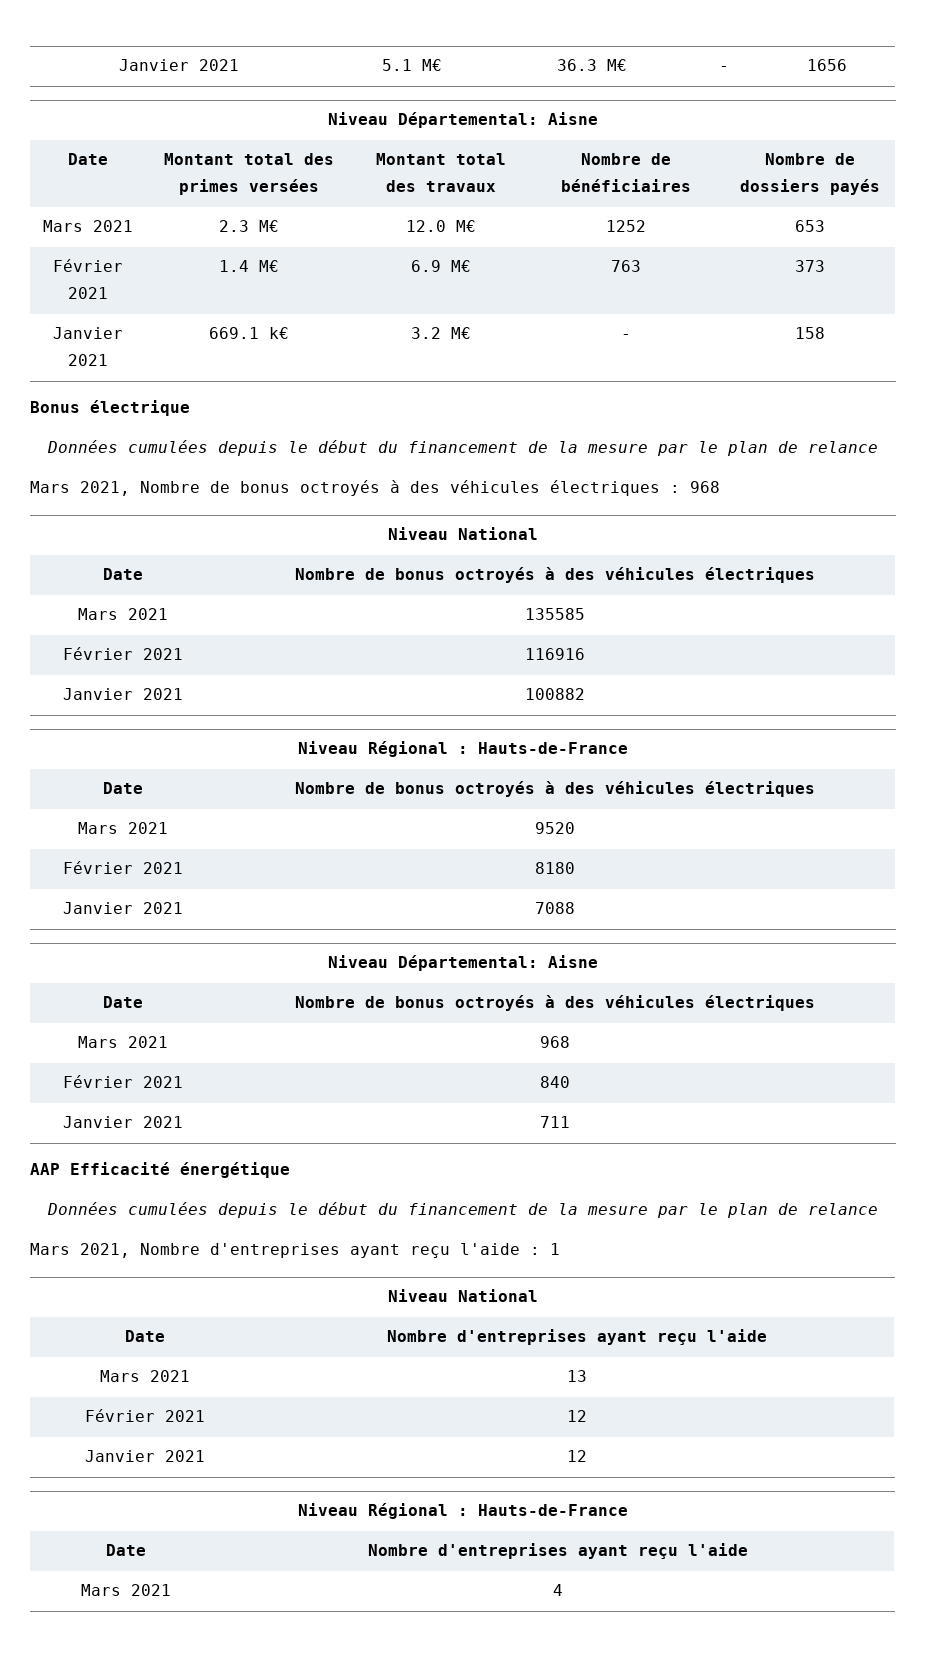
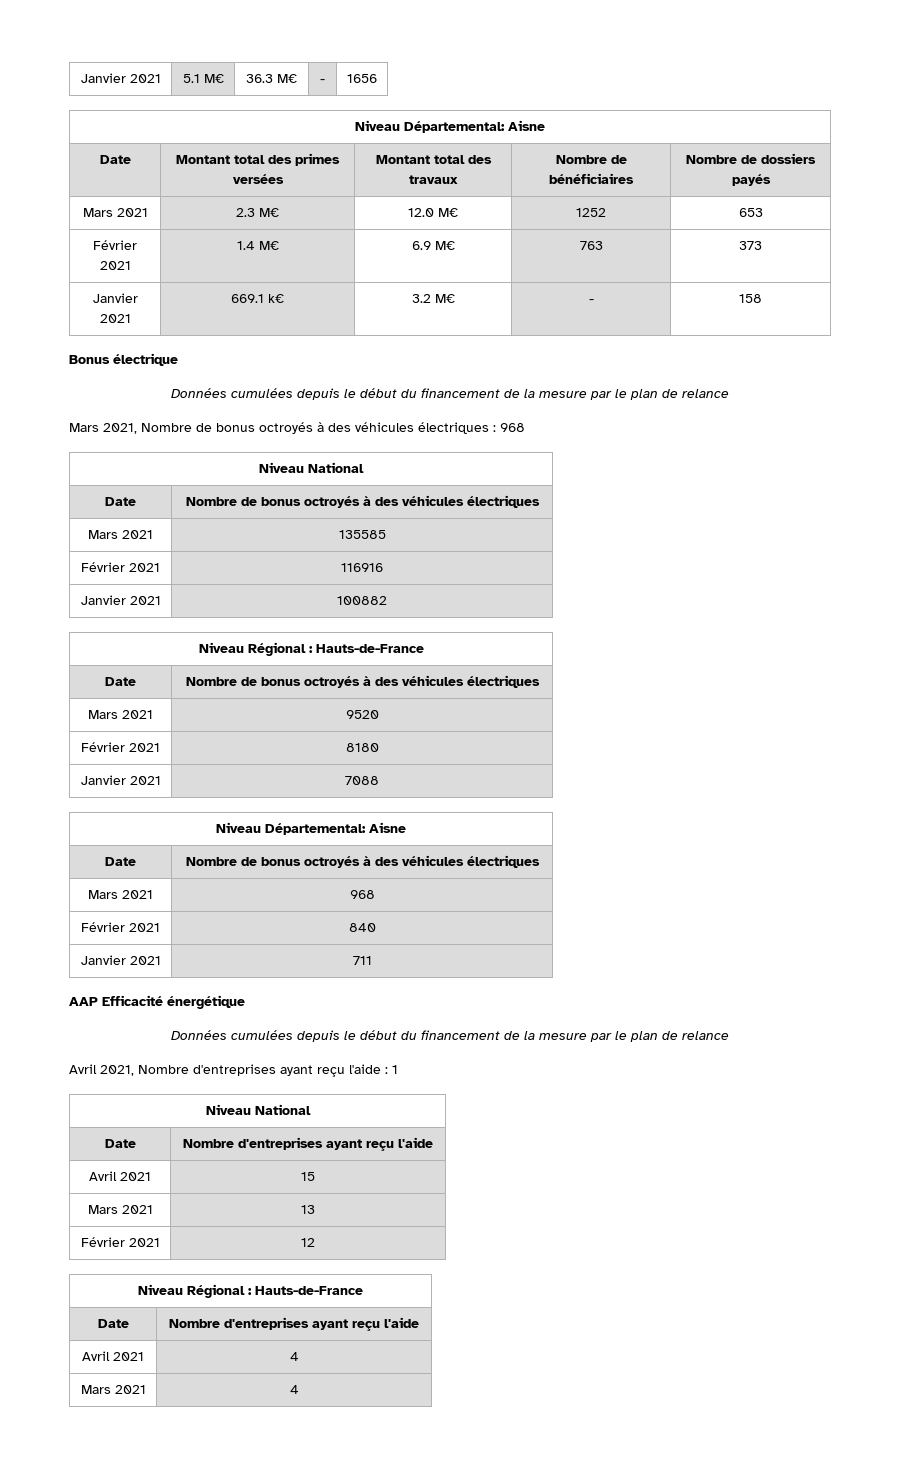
- Mars 2021, Nombre d'entreprises ayant reçu l'aide : 1
+ Avril 2021, Nombre d'entreprises ayant reçu l'aide : 1
+ Avril 2021 | 15
- Janvier 2021 | 12
+ Avril 2021 | 4

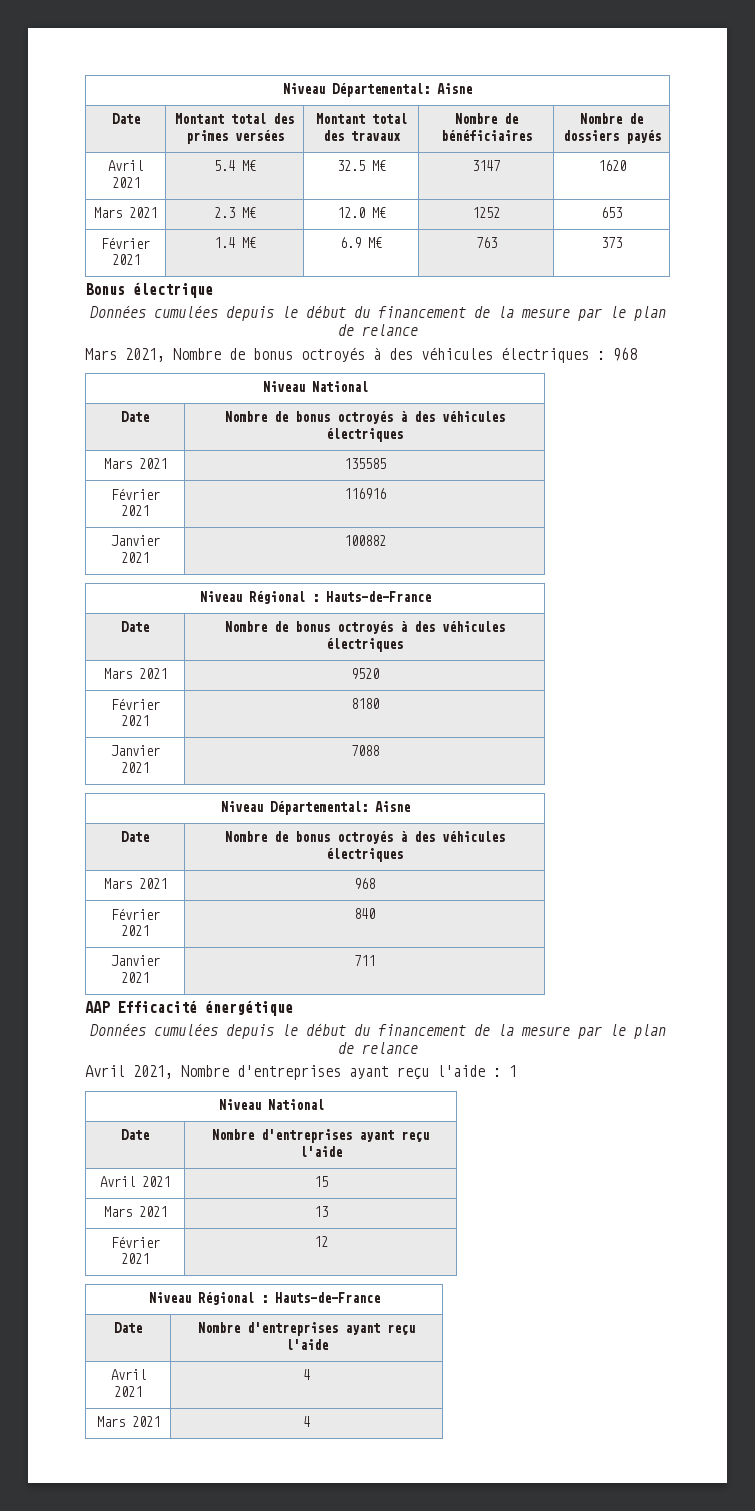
- Janvier 2021 | 5.1 M€ | 36.3 M€ | - | 1656
+ Avril 2021 | 5.4 M€ | 32.5 M€ | 3147 | 1620
- Janvier 2021 | 669.1 k€ | 3.2 M€ | - | 158

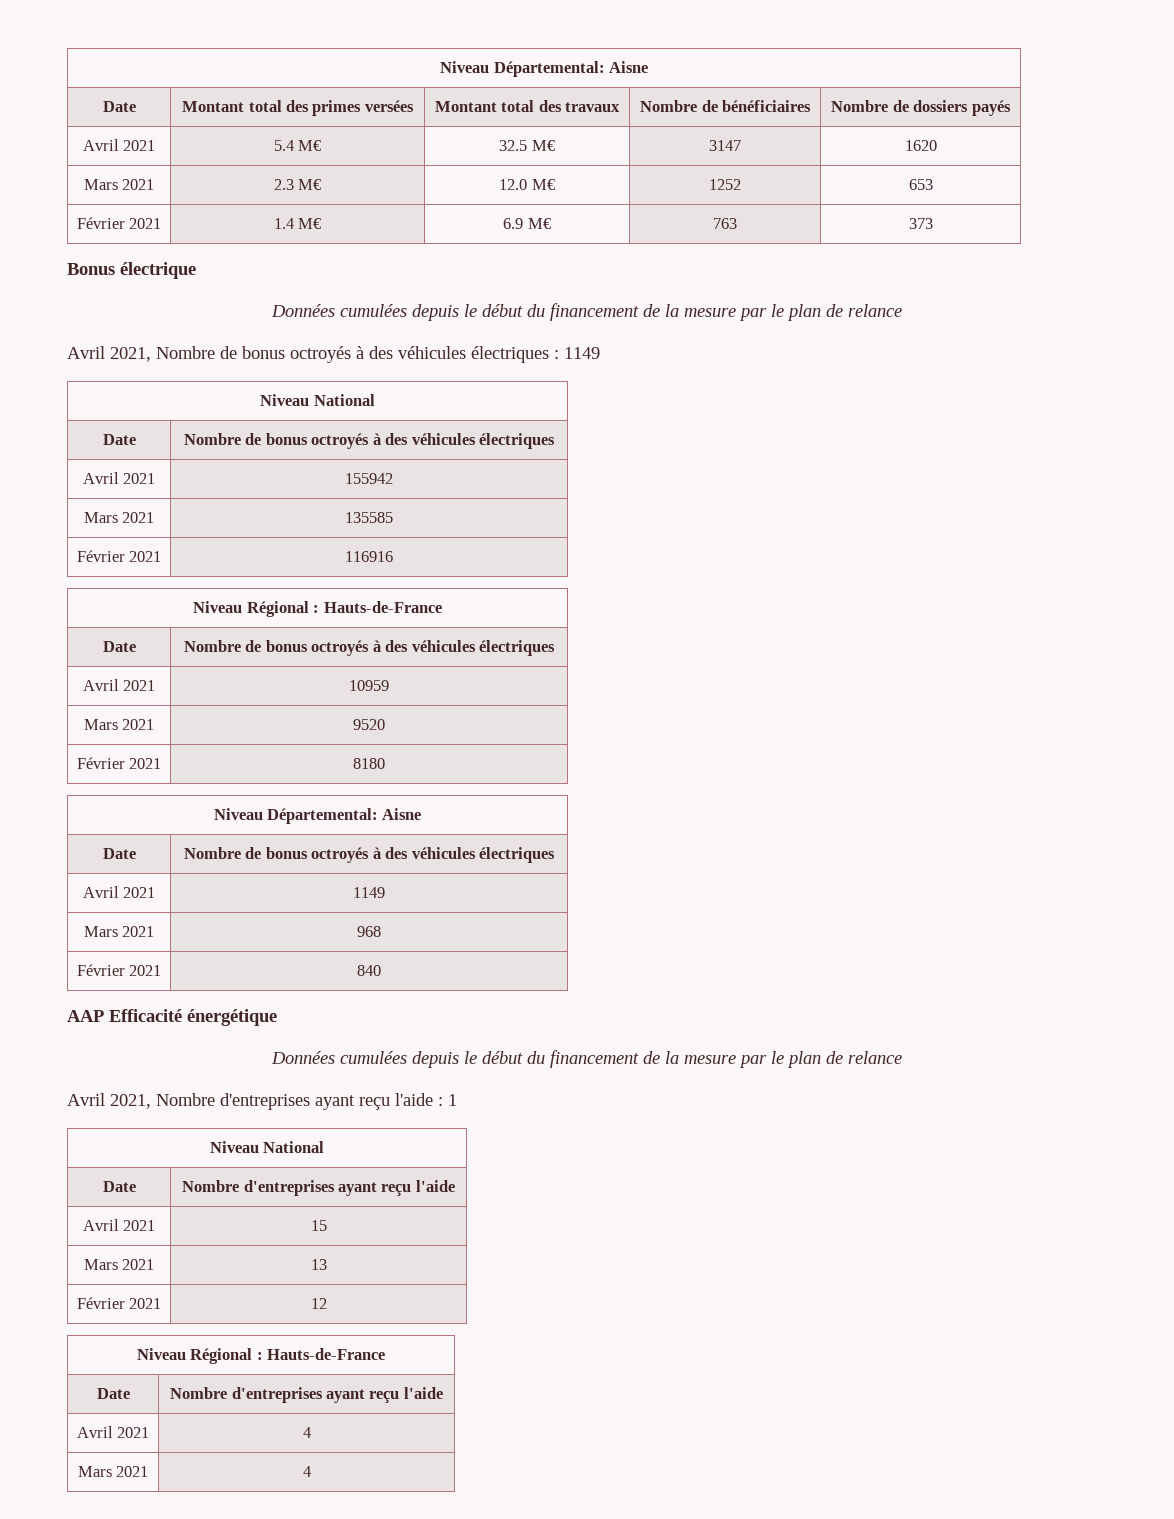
- Mars 2021, Nombre de bonus octroyés à des véhicules électriques : 968
+ Avril 2021, Nombre de bonus octroyés à des véhicules électriques : 1149
+ Avril 2021 | 155942
- Janvier 2021 | 100882
+ Avril 2021 | 10959
- Janvier 2021 | 7088
+ Avril 2021 | 1149
- Janvier 2021 | 711

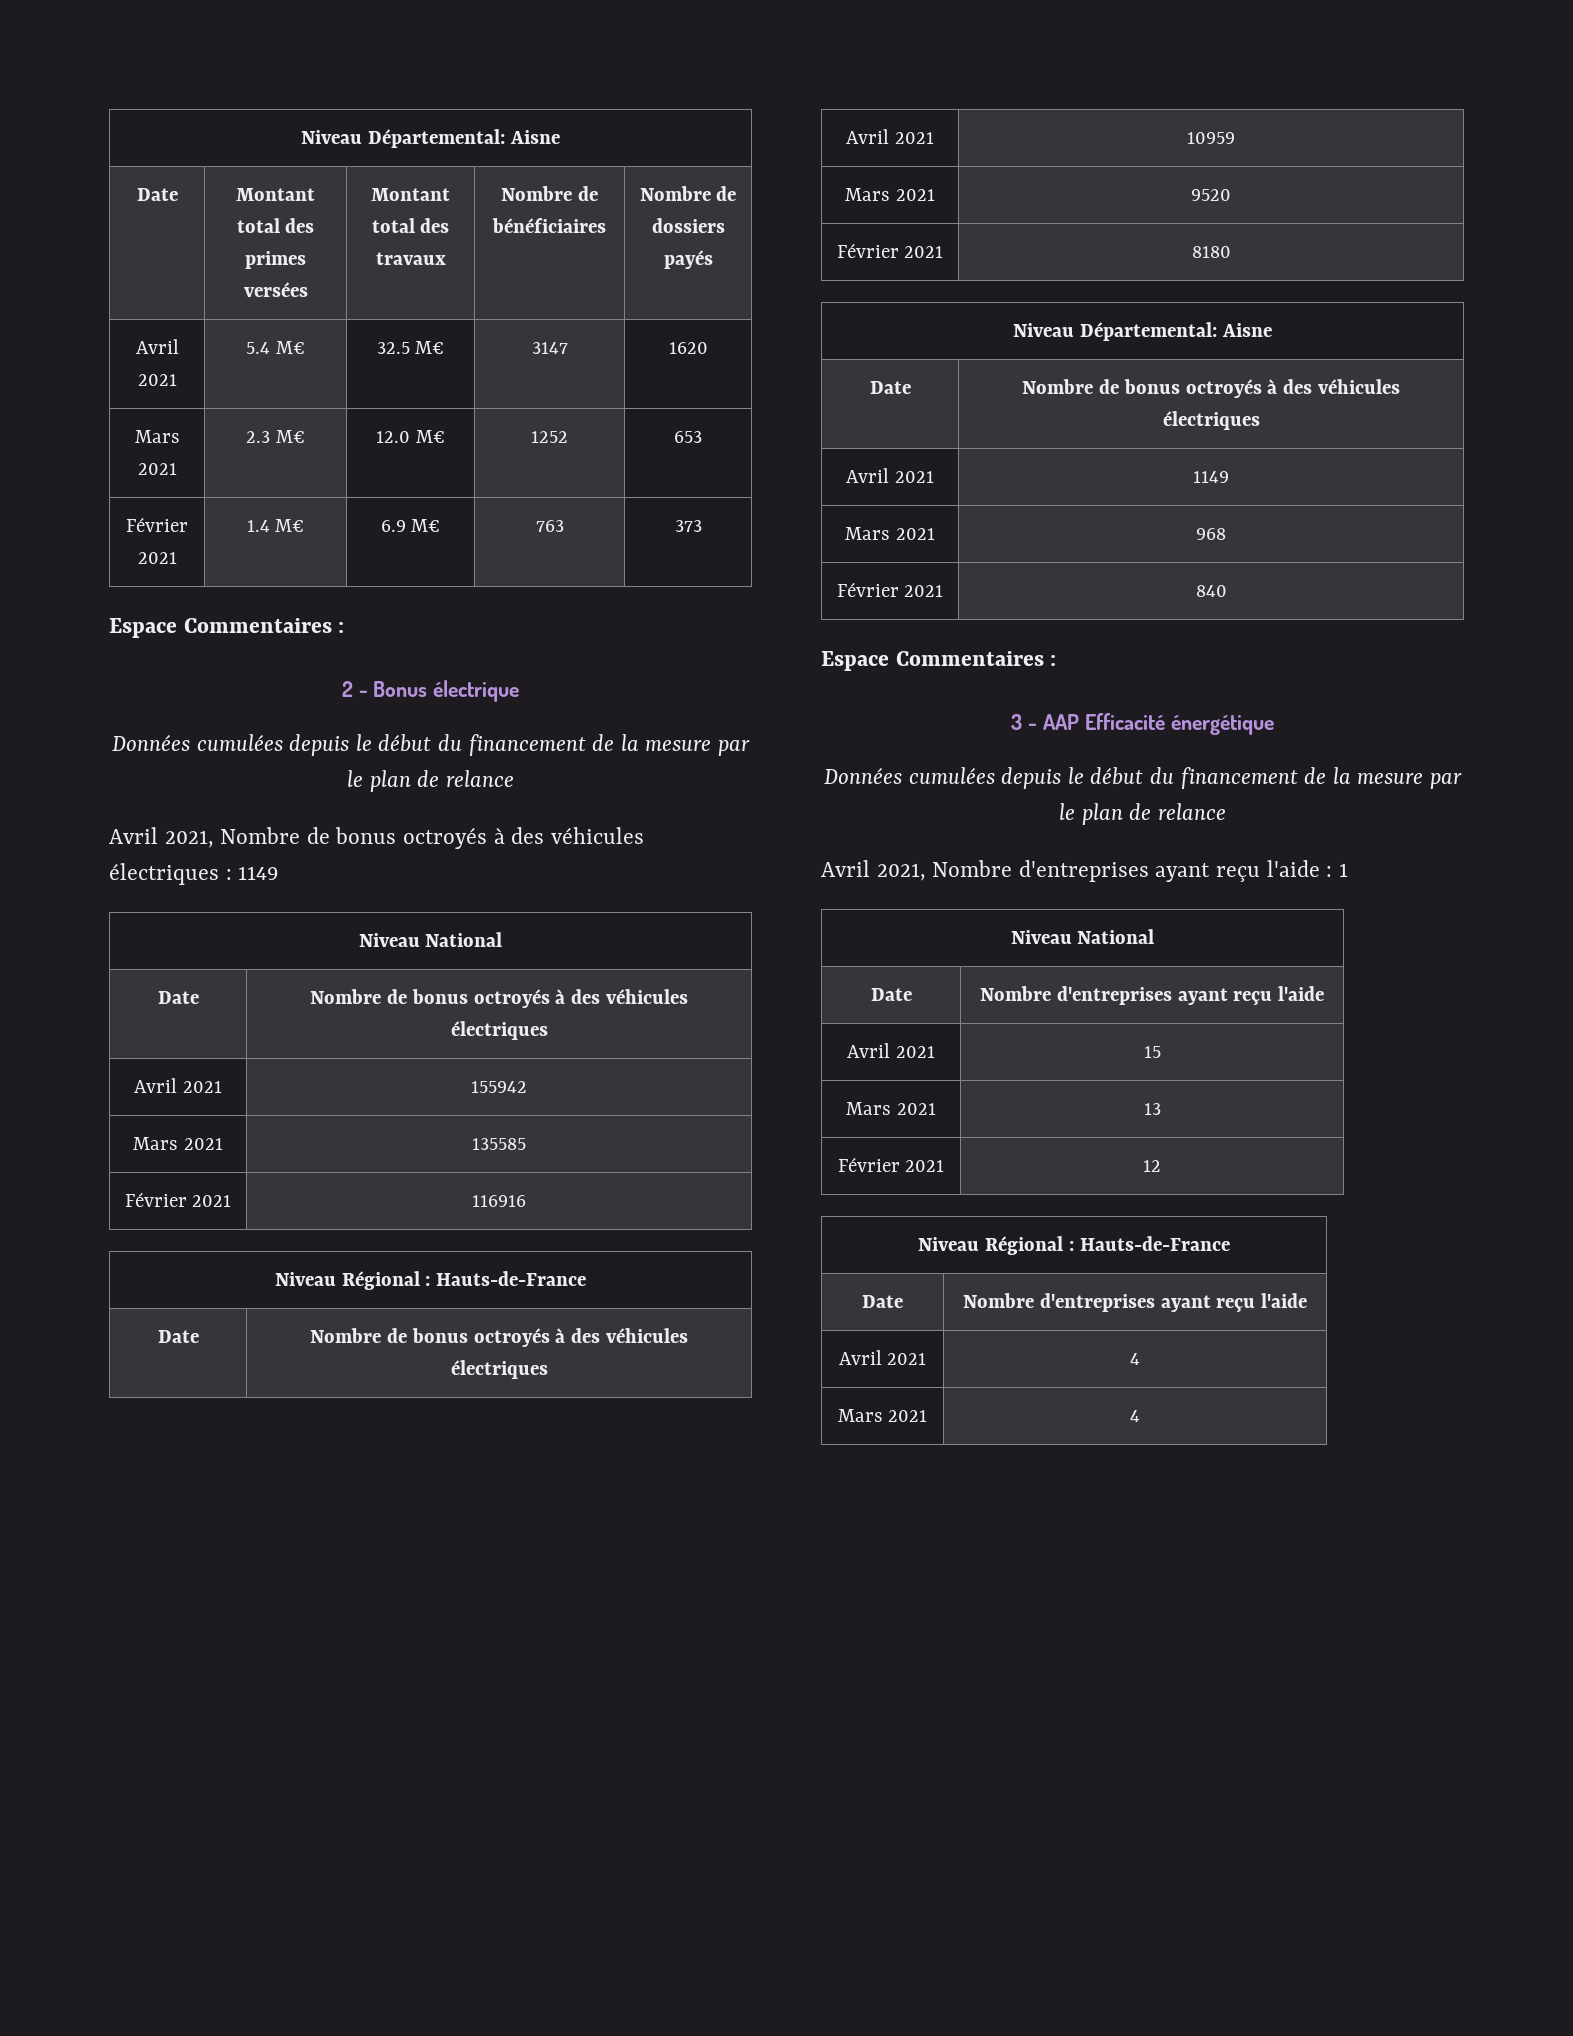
  Février 2021 | 1.4 M€ | 6.9 M€ | 763 | 373
- Bonus électrique
+ Espace Commentaires :
+ 2 - Bonus électrique
  Février 2021 | 840
- AAP Efficacité énergétique
+ Espace Commentaires :
+ 3 - AAP Efficacité énergétique

